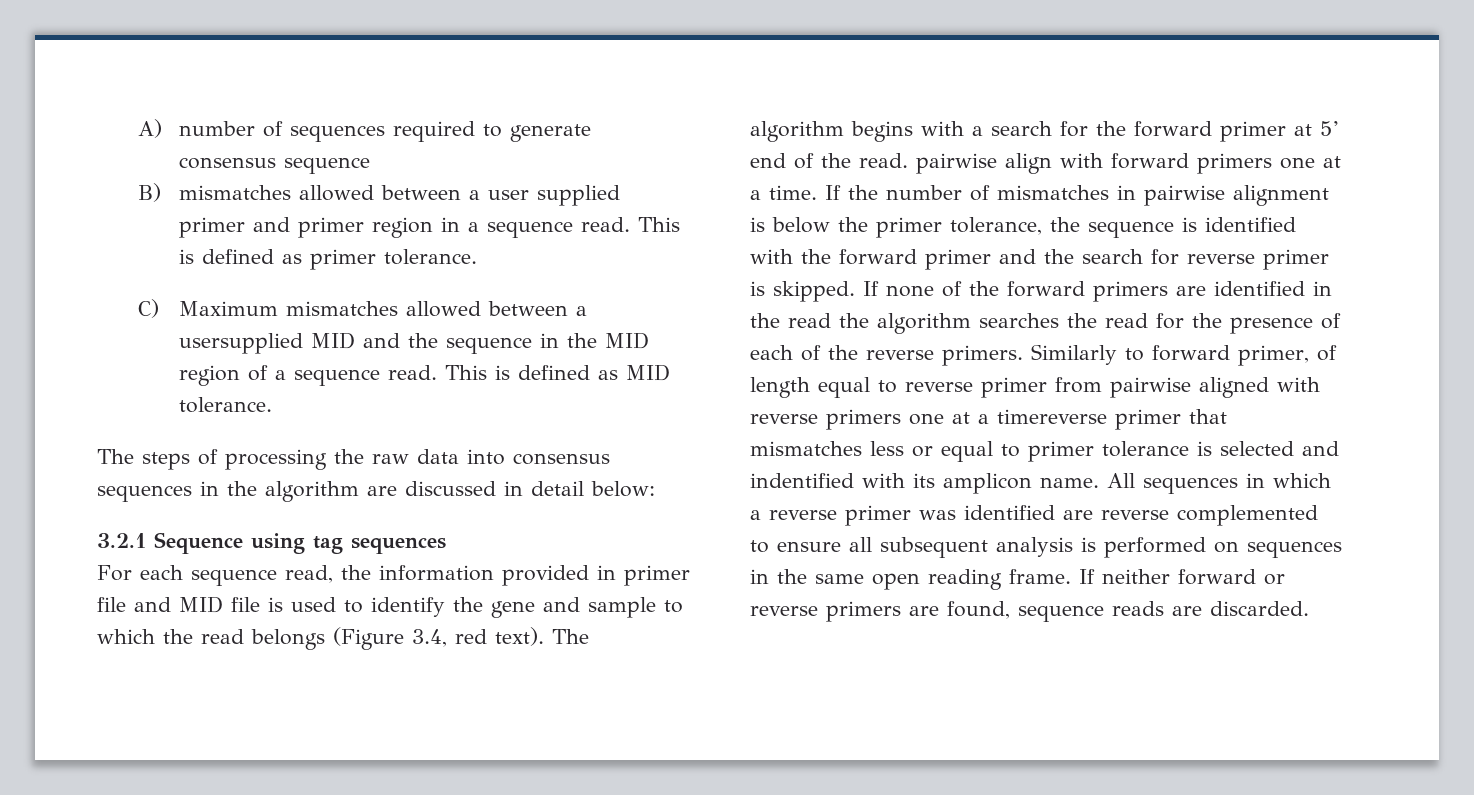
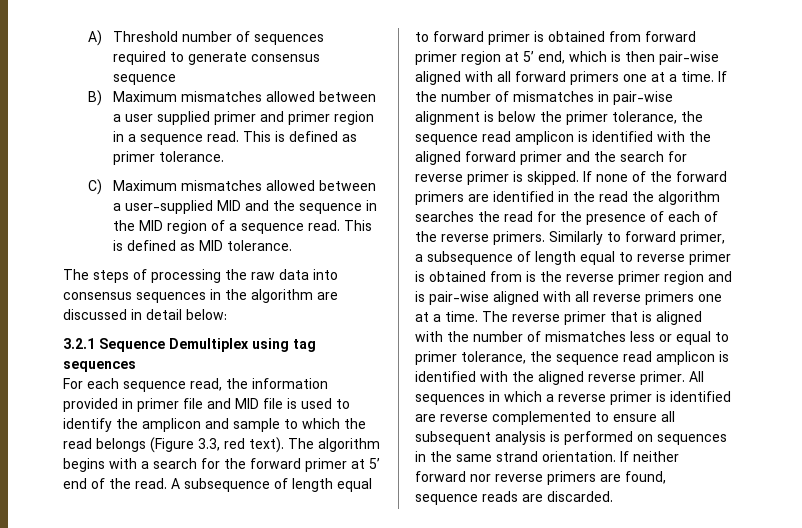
- A) number of sequences required to generate consensus sequence
+ A) Threshold number of sequences required to generate consensus sequence
- B) mismatches allowed between a user supplied primer and primer region in a sequence read.
+ B) Maximum mismatches allowed between a user supplied primer and primer region in a sequence read.
- C) Maximum mismatches allowed between a usersupplied MID and the sequence in the MID region of a sequence read.
+ C) Maximum mismatches allowed between a user-supplied MID and the sequence in the MID region of a sequence read.
- 3.2.1 Sequence using tag sequences
+ 3.2.1 Sequence Demultiplex using tag sequences
- For each sequence read, the information provided in primer file and MID file is used to identify the gene and sample to which the read belongs (Figure 3.4, red text).
+ For each sequence read, the information provided in primer file and MID file is used to identify the amplicon and sample to which the read belongs (Figure 3.3, red text).
- The algorithm begins with a search for the forward primer at 5’ end of the read. pairwise align with forward primers one at a time.
+ The algorithm begins with a search for the forward primer at 5’ end of the read. A subsequence of length equal to forward primer is obtained from forward primer region at 5’ end, which is then pair-wise aligned with all forward primers one at a time.
- If the number of mismatches in pairwise alignment is below the primer tolerance, the sequence is identified with the forward primer and the search for reverse primer is skipped.
+ If the number of mismatches in pair-wise alignment is below the primer tolerance, the sequence read amplicon is identified with the aligned forward primer and the search for reverse primer is skipped.
- Similarly to forward primer, of length equal to reverse primer from pairwise aligned with reverse primers one at a timereverse primer that mismatches less or equal to primer tolerance is selected and indentified with its amplicon name.
+ Similarly to forward primer, a subsequence of length equal to reverse primer is obtained from is the reverse primer region and is pair-wise aligned with all reverse primers one at a time. The reverse primer that is aligned with the number of mismatches less or equal to primer tolerance, the sequence read amplicon is identified with the aligned reverse primer.
- All sequences in which a reverse primer was identified are reverse complemented to ensure all subsequent analysis is performed on sequences in the same open reading frame.
+ All sequences in which a reverse primer is identified are reverse complemented to ensure all subsequent analysis is performed on sequences in the same strand orientation.
- If neither forward or reverse primers are found, sequence reads are discarded.
+ If neither forward nor reverse primers are found, sequence reads are discarded.

